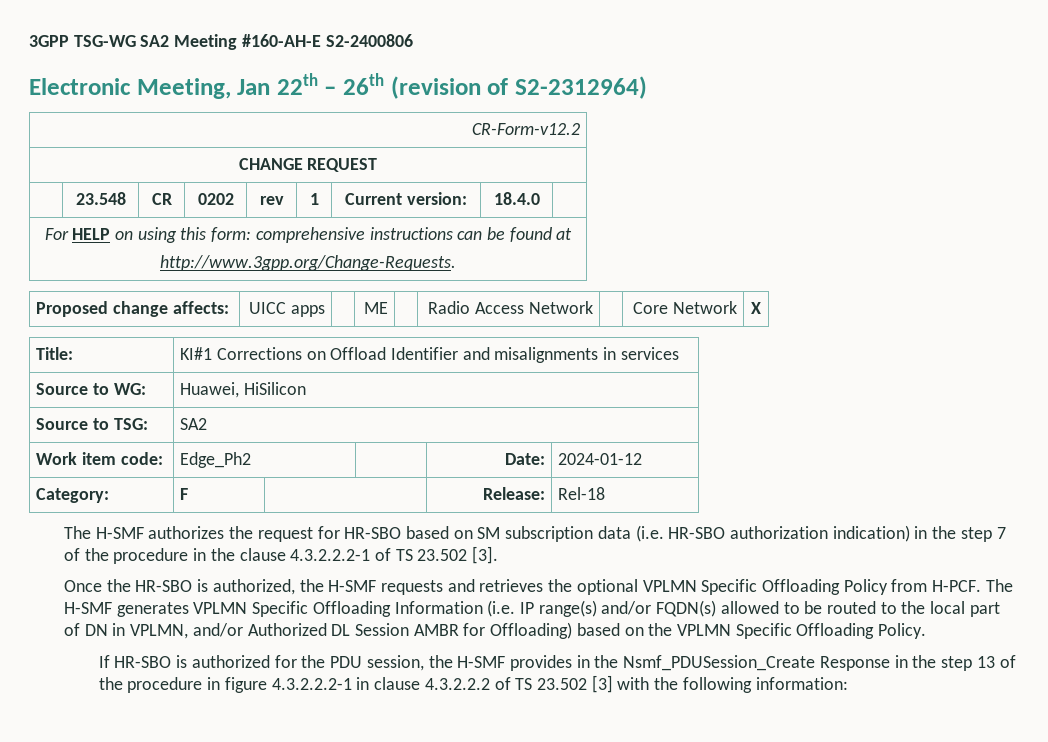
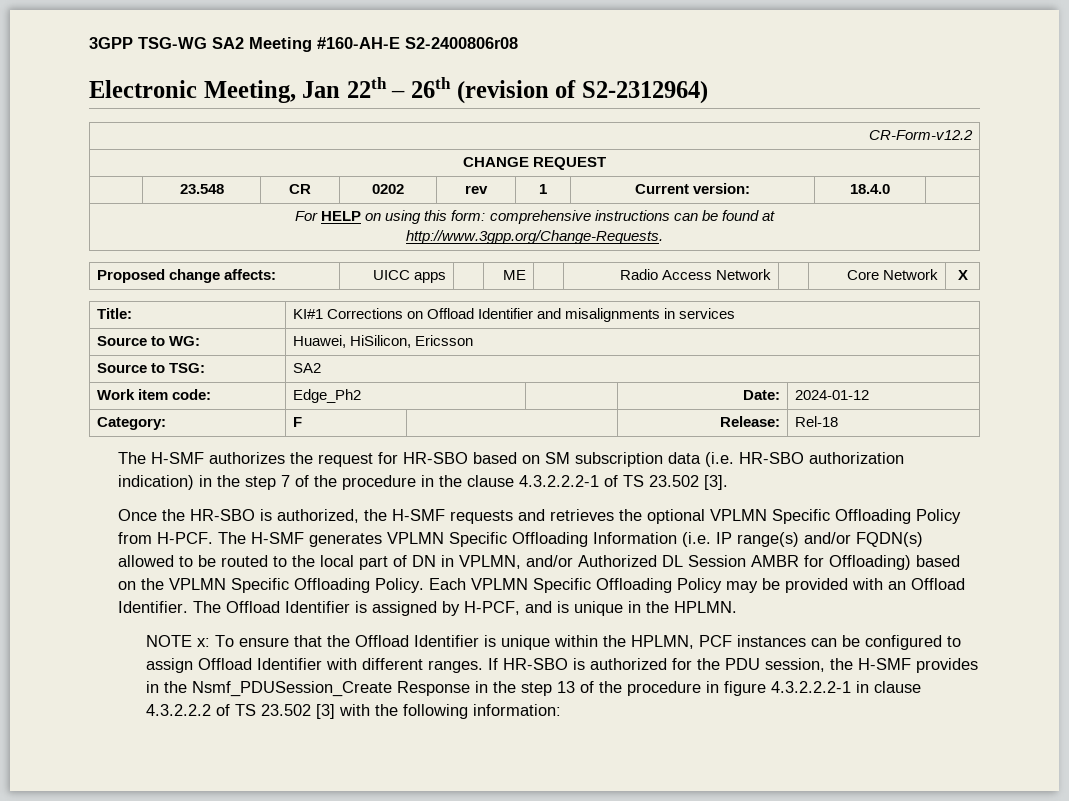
- 3GPP TSG-WG SA2 Meeting #160-AH-E S2-2400806
+ 3GPP TSG-WG SA2 Meeting #160-AH-E S2-2400806r08
- Source to WG: | Huawei, HiSilicon
+ Source to WG: | Huawei, HiSilicon, Ericsson
- The H-SMF generates VPLMN Specific Offloading Information (i.e. IP range(s) and/or FQDN(s) allowed to be routed to the local part of DN in VPLMN, and/or Authorized DL Session AMBR for Offloading) based on the VPLMN Specific Offloading Policy.
- If HR-SBO is authorized for the PDU session, the H-SMF provides in the Nsmf_PDUSession_Create Response in the step 13 of the procedure in figure 4.3.2.2.2-1 in clause 4.3.2.2.2 of TS 23.502 [3] with the following information:
+ The H-SMF generates VPLMN Specific Offloading Information (i.e. IP range(s) and/or FQDN(s) allowed to be routed to the local part of DN in VPLMN, and/or Authorized DL Session AMBR for Offloading) based on the VPLMN Specific Offloading Policy. Each VPLMN Specific Offloading Policy may be provided with an Offload Identifier. The Offload Identifier is assigned by H-PCF, and is unique in the HPLMN.
+ NOTE x: To ensure that the Offload Identifier is unique within the HPLMN, PCF instances can be configured to assign Offload Identifier with different ranges. If HR-SBO is authorized for the PDU session, the H-SMF provides in the Nsmf_PDUSession_Create Response in the step 13 of the procedure in figure 4.3.2.2.2-1 in clause 4.3.2.2.2 of TS 23.502 [3] with the following information:

